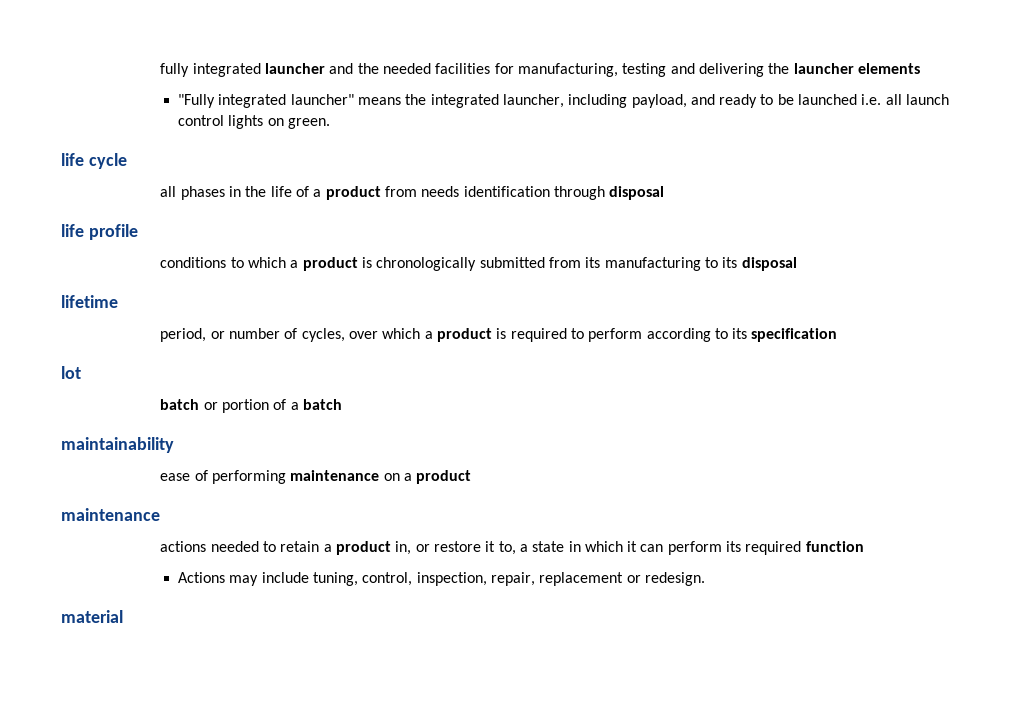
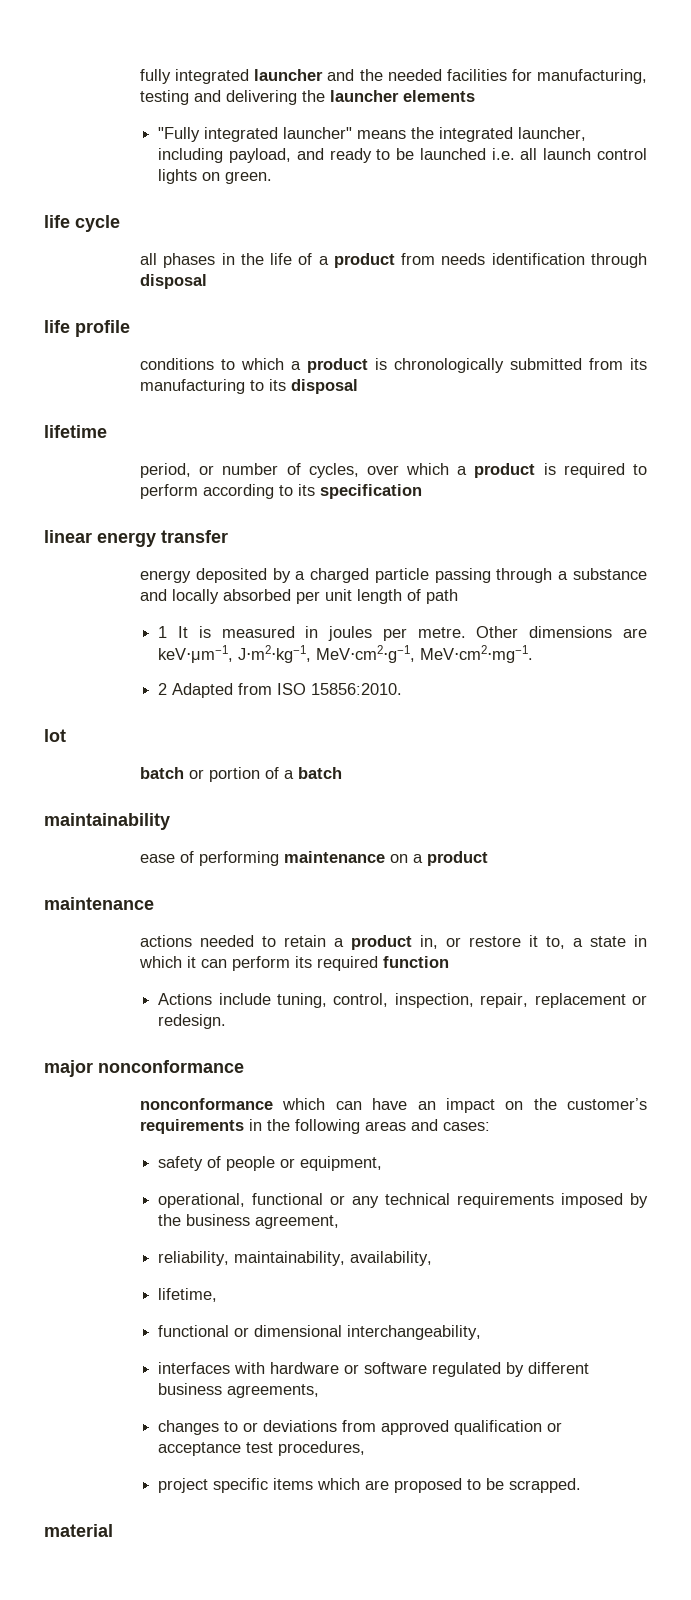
+ linear energy transfer
+ energy deposited by a charged particle passing through a substance and locally absorbed per unit length of path
+ 1 It is measured in joules per metre. Other dimensions are keV⋅μm−1, J⋅m2⋅kg−1, MeV⋅cm2⋅g−1, MeV⋅cm2⋅mg−1.
+ 2 Adapted from ISO 15856:2010.
- Actions may include tuning, control, inspection, repair, replacement or redesign.
+ Actions include tuning, control, inspection, repair, replacement or redesign.
+ major nonconformance
+ nonconformance which can have an impact on the customer’s requirements in the following areas and cases:
+ safety of people or equipment,
+ operational, functional or any technical requirements imposed by the business agreement,
+ reliability, maintainability, availability,
+ lifetime,
+ functional or dimensional interchangeability,
+ interfaces with hardware or software regulated by different business agreements,
+ changes to or deviations from approved qualification or acceptance test procedures,
+ project specific items which are proposed to be scrapped.

